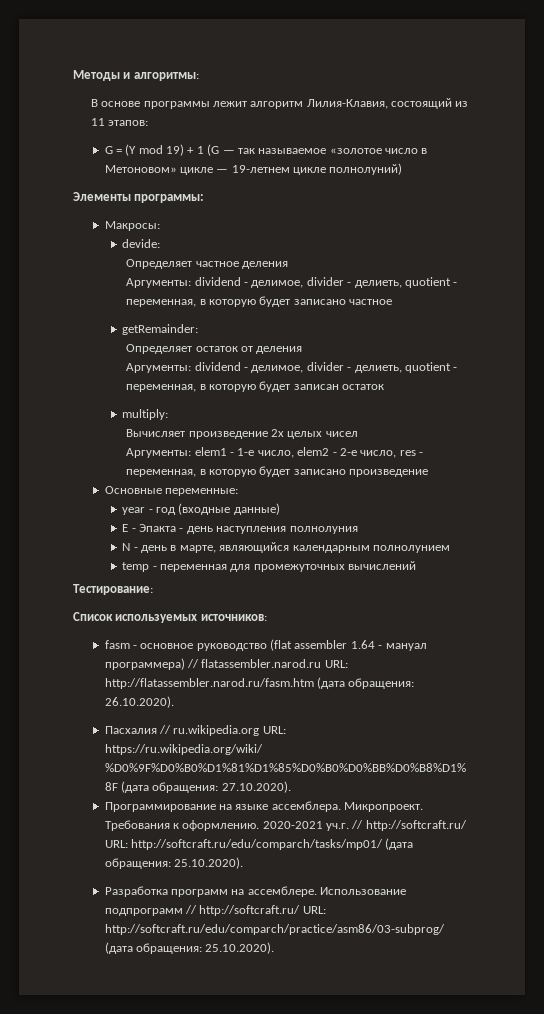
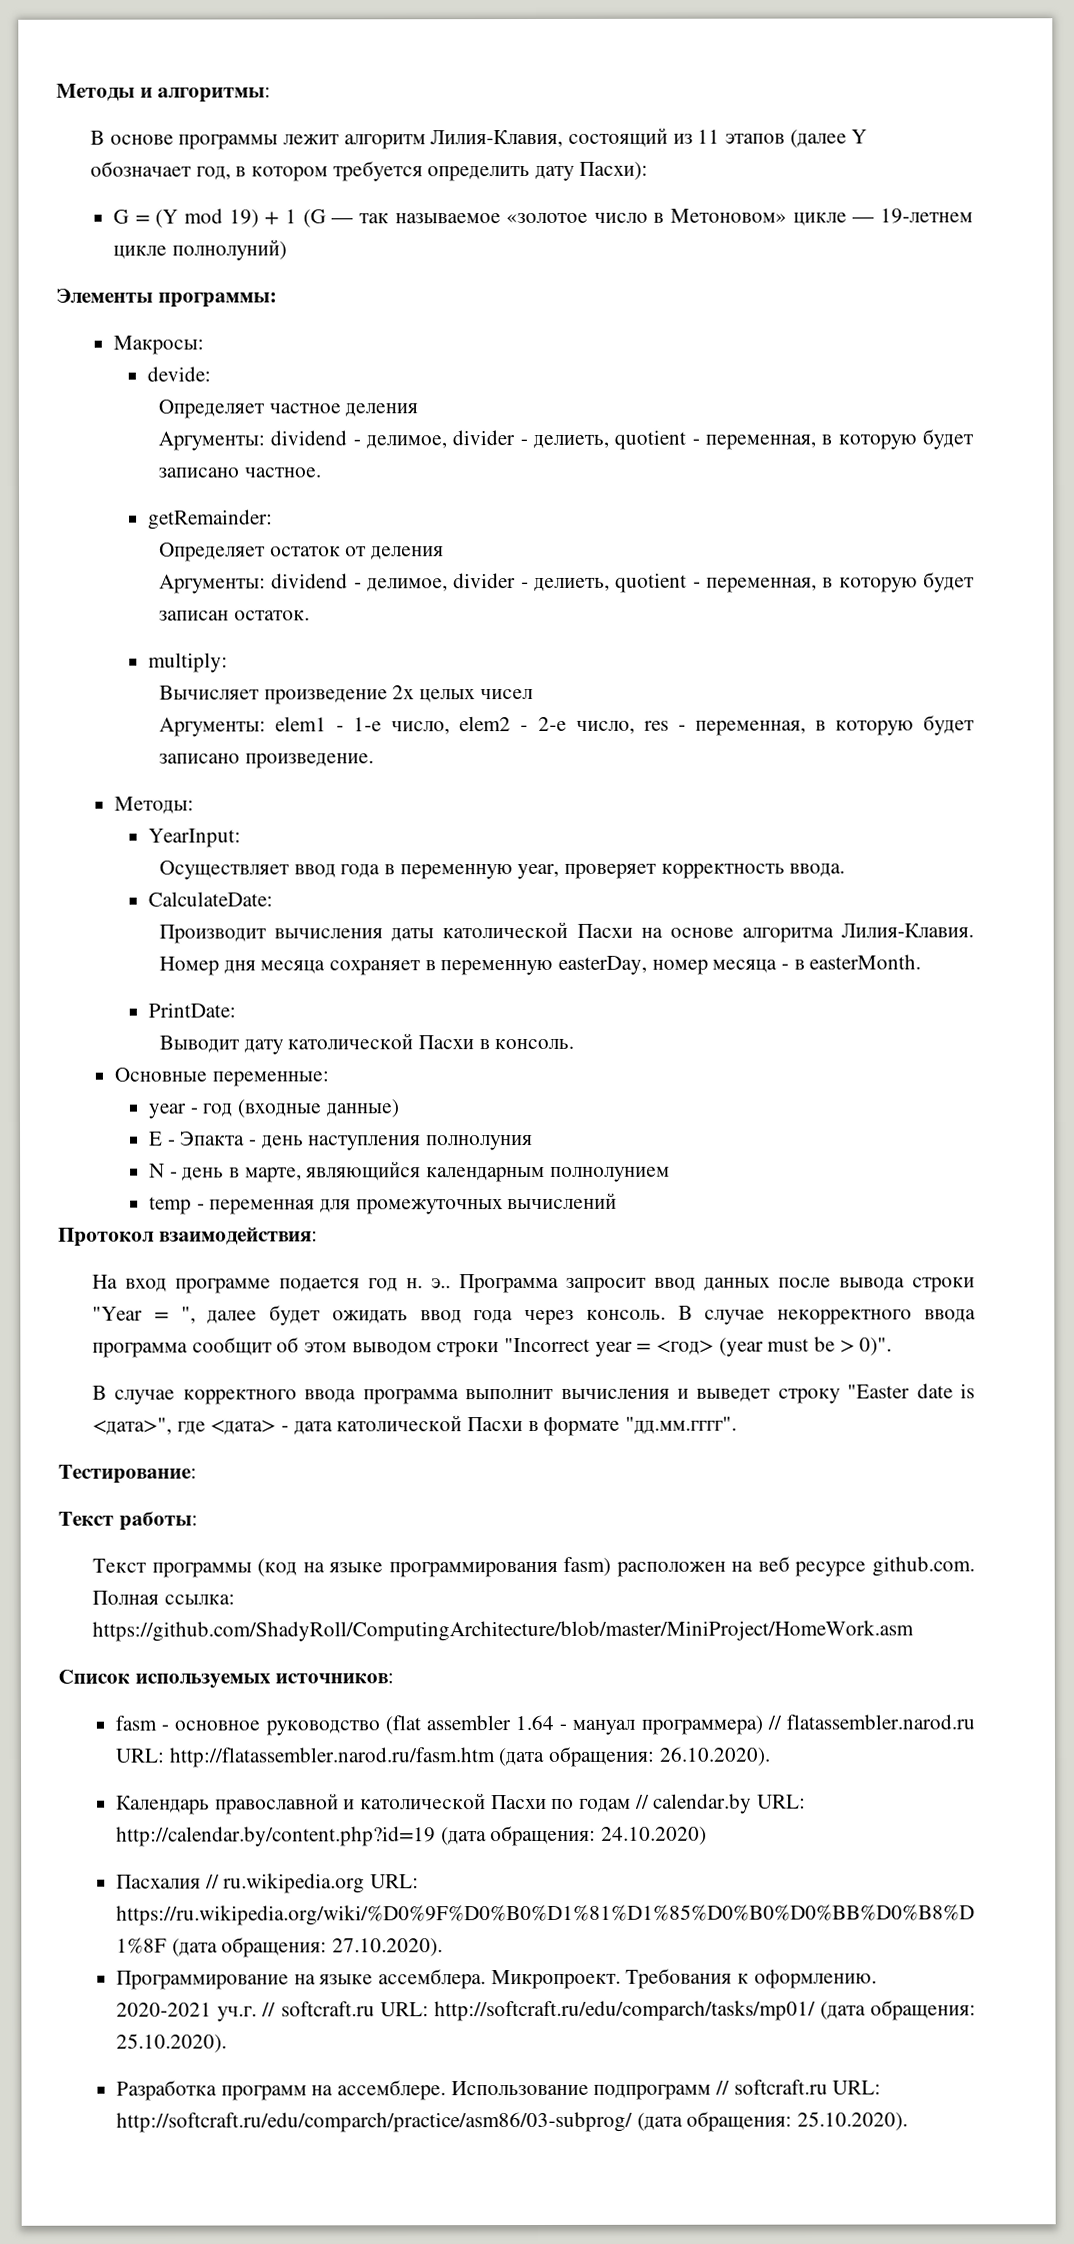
- В основе программы лежит алгоритм Лилия-Клавия, состоящий из 11 этапов:
+ В основе программы лежит алгоритм Лилия-Клавия, состоящий из 11 этапов (далее Y обозначает год, в котором требуется определить дату Пасхи):
- Аргументы: dividend - делимое, divider - делиеть, quotient - переменная, в которую будет записано частное
+ Аргументы: dividend - делимое, divider - делиеть, quotient - переменная, в которую будет записано частное.
- Аргументы: dividend - делимое, divider - делиеть, quotient - переменная, в которую будет записан остаток
+ Аргументы: dividend - делимое, divider - делиеть, quotient - переменная, в которую будет записан остаток.
- Аргументы: elem1 - 1-е число, elem2 - 2-е число, res - переменная, в которую будет записано произведение
+ Аргументы: elem1 - 1-е число, elem2 - 2-е число, res - переменная, в которую будет записано произведение.
+ Методы:
+ YearInput:
+ Осуществляет ввод года в переменную year, проверяет корректность ввода.
+ CalculateDate:
+ Производит вычисления даты католической Пасхи на основе алгоритма Лилия-Клавия. Номер дня месяца сохраняет в переменную easterDay, номер месяца - в easterMonth.
+ PrintDate:
+ Выводит дату католической Пасхи в консоль.
+ Протокол взаимодействия:
+ На вход программе подается год н. э.. Программа запросит ввод данных после вывода строки "Year = ", далее будет ожидать ввод года через консоль. В случае некорректного ввода программа сообщит об этом выводом строки "Incorrect year = <год> (year must be > 0)".
+ В случае корректного ввода программа выполнит вычисления и выведет строку "Easter date is <дата>", где <дата> - дата католической Пасхи в формате "дд.мм.гггг".
  Тестирование:
+ Текст работы:
+ Текст программы (код на языке программирования fasm) расположен на веб ресурсе github.com. Полная ссылка: https://github.com/ShadyRoll/ComputingArchitecture/blob/master/MiniProject/HomeWork.asm
+ Календарь православной и католической Пасхи по годам // calendar.by URL: http://calendar.by/content.php?id=19 (дата обращения: 24.10.2020)
- 2020-2021 уч.г. // http://softcraft.ru/ URL: http://softcraft.ru/edu/comparch/tasks/mp01/ (дата обращения: 25.10.2020).
+ 2020-2021 уч.г. // softcraft.ru URL: http://softcraft.ru/edu/comparch/tasks/mp01/ (дата обращения: 25.10.2020).
- Использование подпрограмм // http://softcraft.ru/ URL: http://softcraft.ru/edu/comparch/practice/asm86/03-subprog/ (дата обращения: 25.10.2020).
+ Использование подпрограмм // softcraft.ru URL: http://softcraft.ru/edu/comparch/practice/asm86/03-subprog/ (дата обращения: 25.10.2020).

